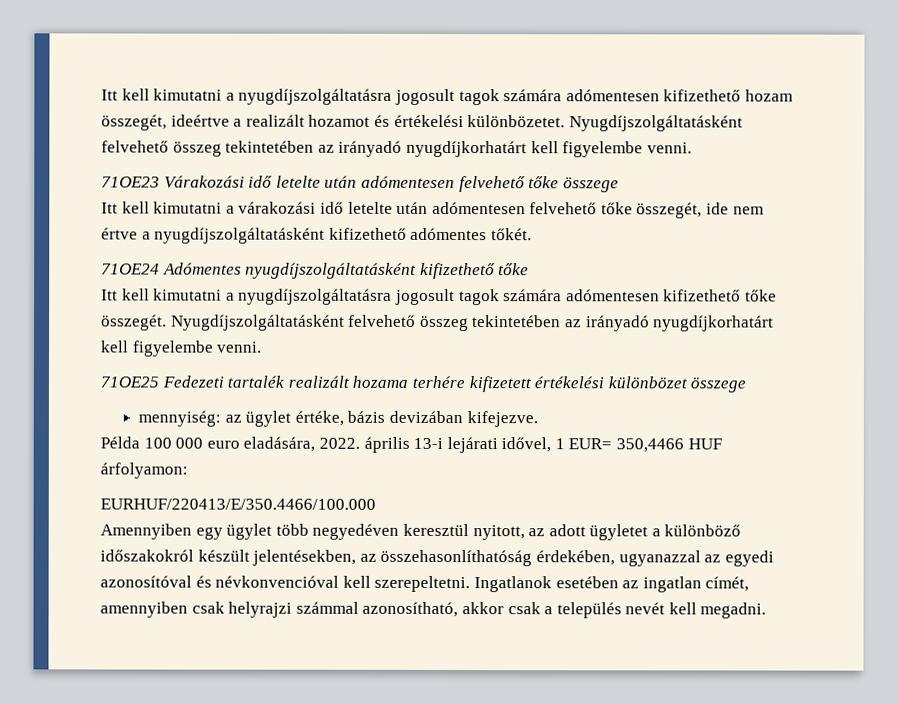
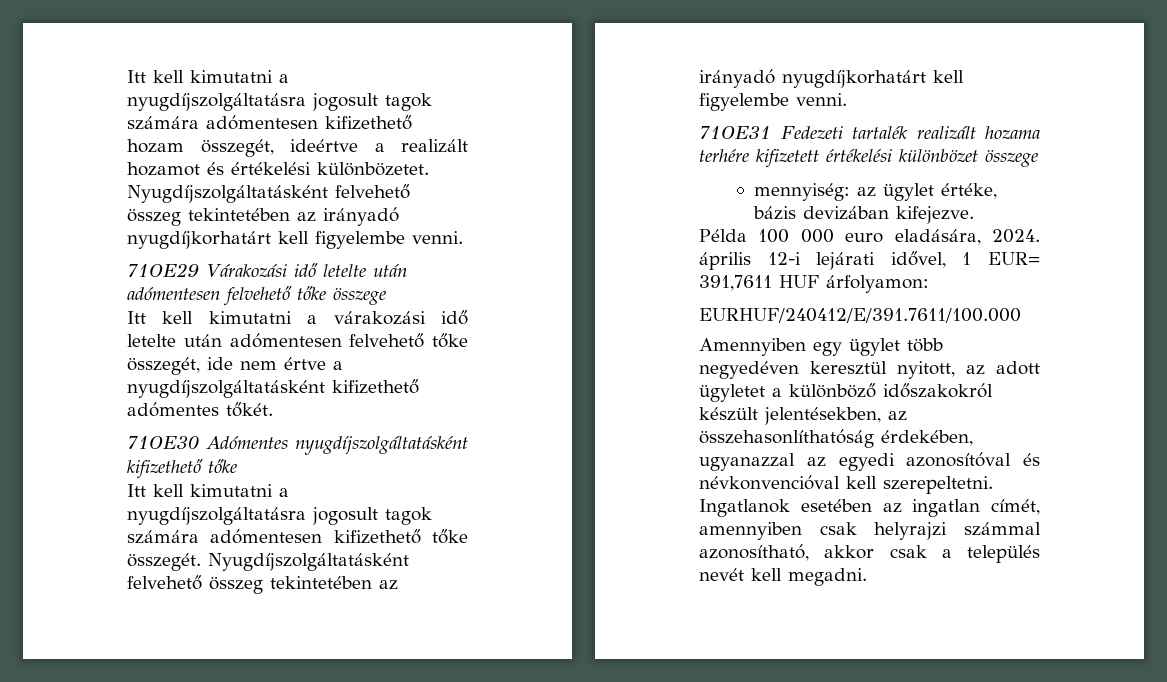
- 71OE23 Várakozási idő letelte után adómentesen felvehető tőke összege
+ 71OE29 Várakozási idő letelte után adómentesen felvehető tőke összege
- 71OE24 Adómentes nyugdíjszolgáltatásként kifizethető tőke
+ 71OE30 Adómentes nyugdíjszolgáltatásként kifizethető tőke
- 71OE25 Fedezeti tartalék realizált hozama terhére kifizetett értékelési különbözet összege
+ 71OE31 Fedezeti tartalék realizált hozama terhére kifizetett értékelési különbözet összege
- Példa 100 000 euro eladására, 2022. április 13-i lejárati idővel, 1 EUR= 350,4466 HUF árfolyamon:
+ Példa 100 000 euro eladására, 2024. április 12-i lejárati idővel, 1 EUR= 391,7611 HUF árfolyamon:
- EURHUF/220413/E/350.4466/100.000
+ EURHUF/240412/E/391.7611/100.000

